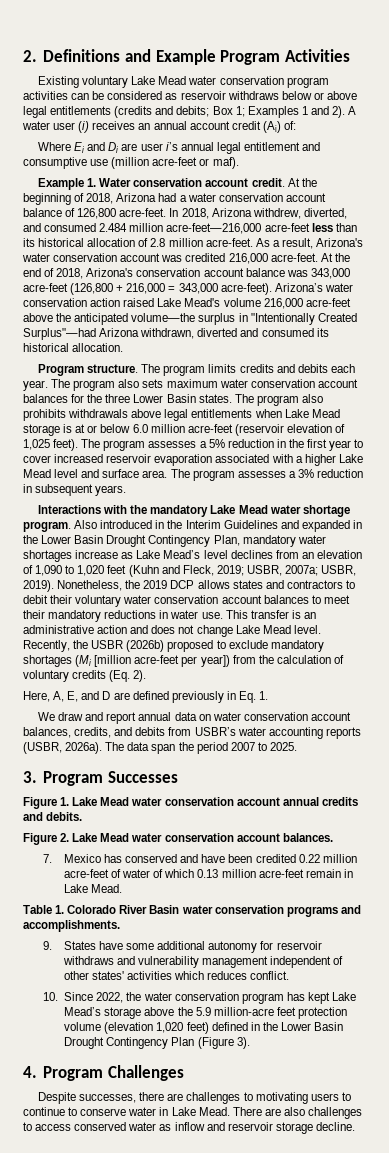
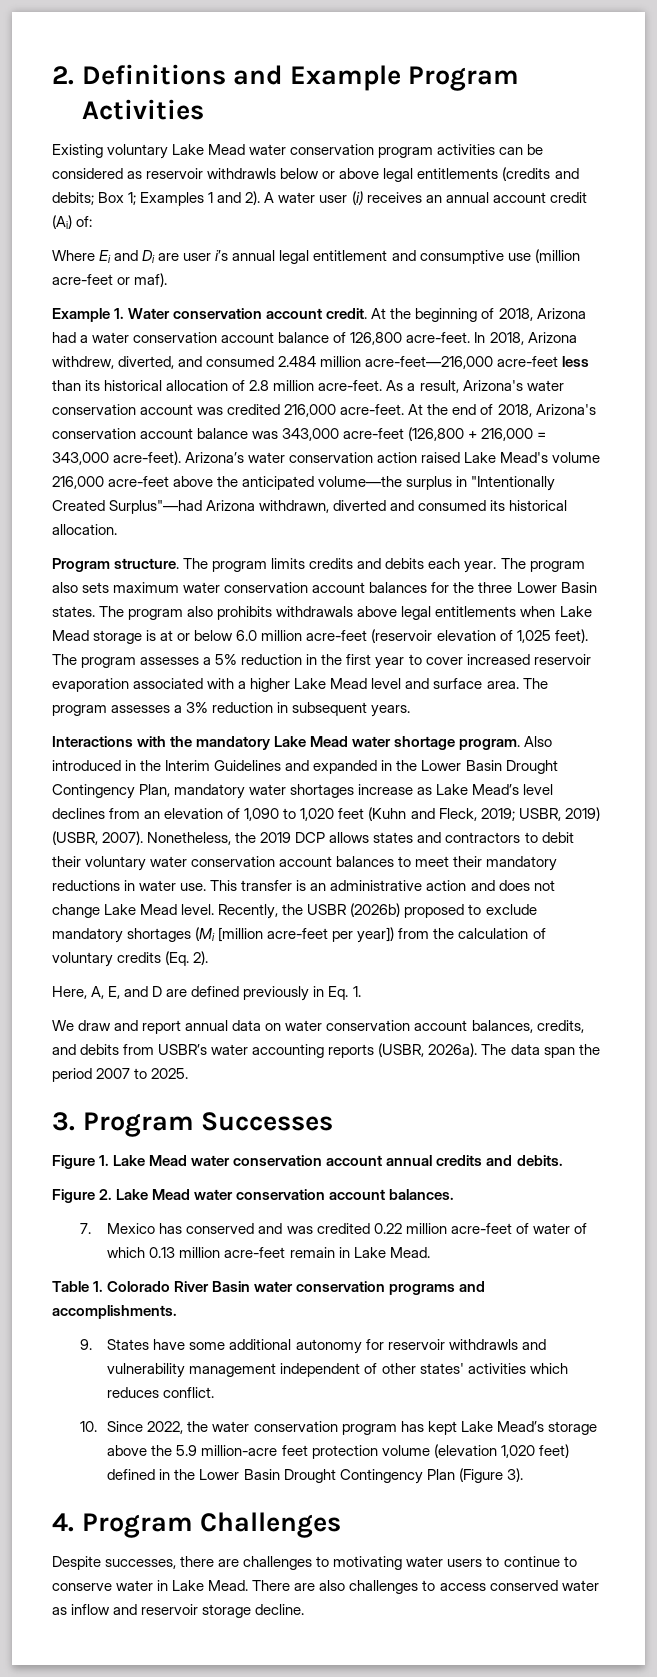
- Existing voluntary Lake Mead water conservation program activities can be considered as reservoir withdraws below or above legal entitlements (credits and debits; Box 1; Examples 1 and 2).
+ Existing voluntary Lake Mead water conservation program activities can be considered as reservoir withdrawls below or above legal entitlements (credits and debits; Box 1; Examples 1 and 2).
- Also introduced in the Interim Guidelines and expanded in the Lower Basin Drought Contingency Plan, mandatory water shortages increase as Lake Mead’s level declines from an elevation of 1,090 to 1,020 feet (Kuhn and Fleck, 2019; USBR, 2007a; USBR, 2019).
+ Also introduced in the Interim Guidelines and expanded in the Lower Basin Drought Contingency Plan, mandatory water shortages increase as Lake Mead’s level declines from an elevation of 1,090 to 1,020 feet (Kuhn and Fleck, 2019; USBR, 2019) (USBR, 2007).
- 7. Mexico has conserved and have been credited 0.22 million acre-feet of water of which 0.13 million acre-feet remain in Lake Mead.
+ 7. Mexico has conserved and was credited 0.22 million acre-feet of water of which 0.13 million acre-feet remain in Lake Mead.
- 9. States have some additional autonomy for reservoir withdraws and vulnerability management independent of other states' activities which reduces conflict.
+ 9. States have some additional autonomy for reservoir withdrawls and vulnerability management independent of other states' activities which reduces conflict.
- Despite successes, there are challenges to motivating users to continue to conserve water in Lake Mead.
+ Despite successes, there are challenges to motivating water users to continue to conserve water in Lake Mead.

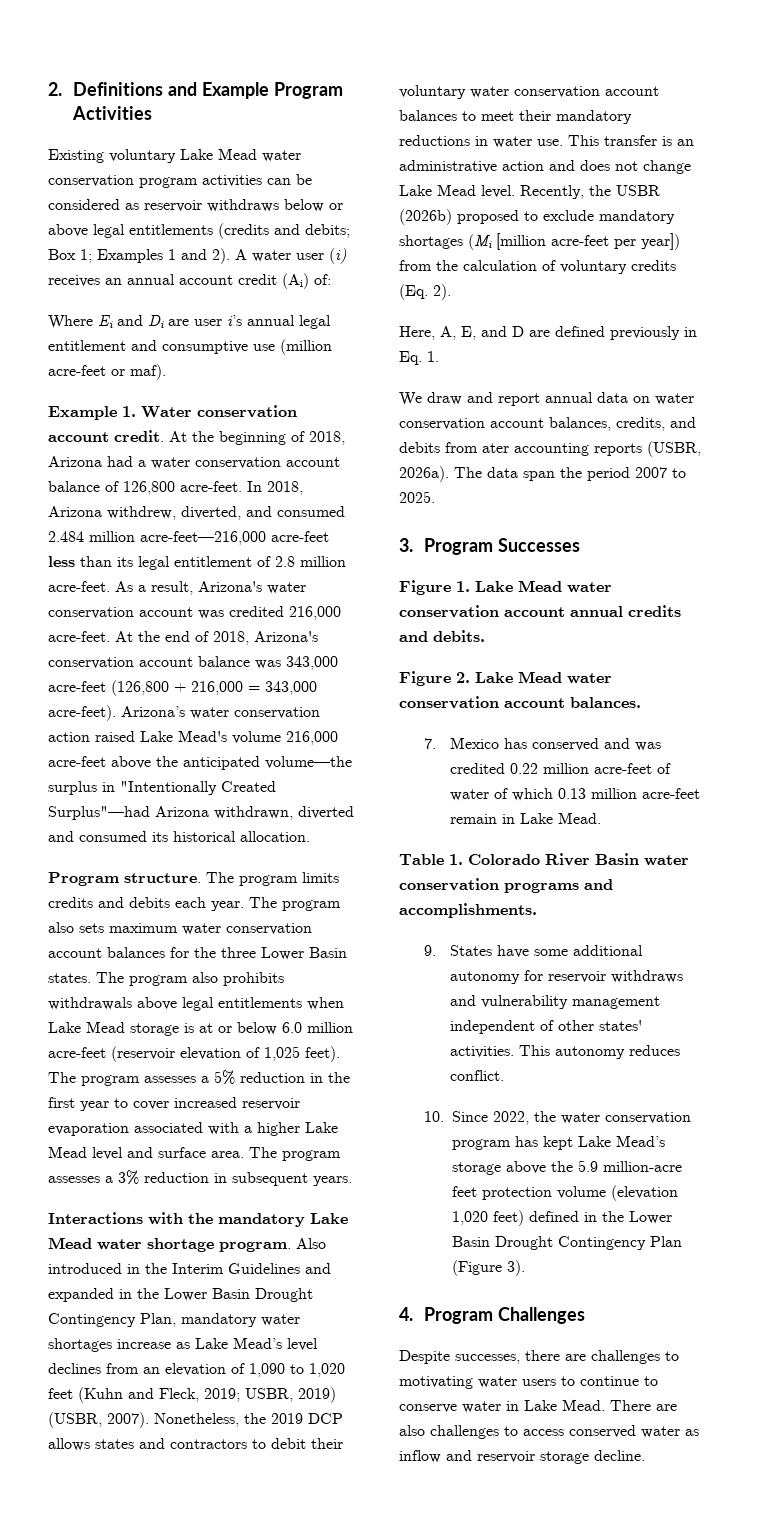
- Existing voluntary Lake Mead water conservation program activities can be considered as reservoir withdrawls below or above legal entitlements (credits and debits; Box 1; Examples 1 and 2).
+ Existing voluntary Lake Mead water conservation program activities can be considered as reservoir withdraws below or above legal entitlements (credits and debits; Box 1; Examples 1 and 2).
- In 2018, Arizona withdrew, diverted, and consumed 2.484 million acre-feet—216,000 acre-feet less than its historical allocation of 2.8 million acre-feet.
+ In 2018, Arizona withdrew, diverted, and consumed 2.484 million acre-feet—216,000 acre-feet less than its legal entitlement of 2.8 million acre-feet.
- We draw and report annual data on water conservation account balances, credits, and debits from USBR’s water accounting reports (USBR, 2026a).
+ We draw and report annual data on water conservation account balances, credits, and debits from ater accounting reports (USBR, 2026a).
- 9. States have some additional autonomy for reservoir withdrawls and vulnerability management independent of other states' activities which reduces conflict.
+ 9. States have some additional autonomy for reservoir withdraws and vulnerability management independent of other states' activities. This autonomy reduces conflict.

